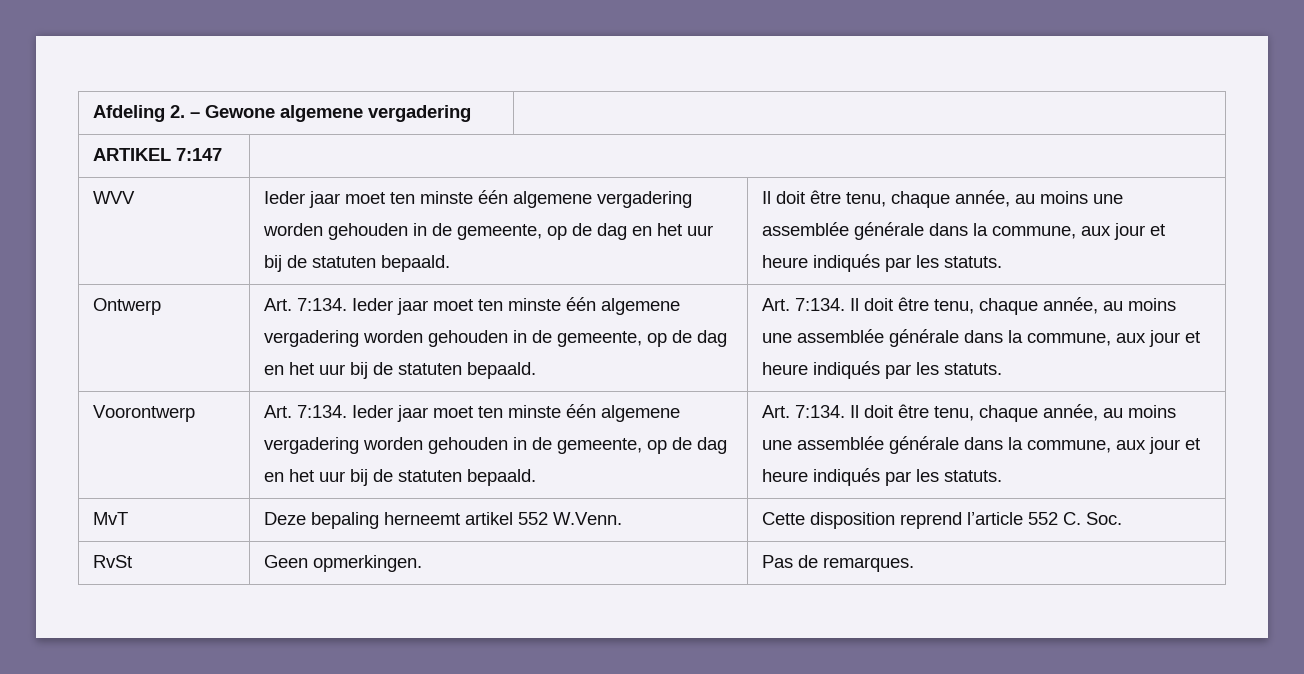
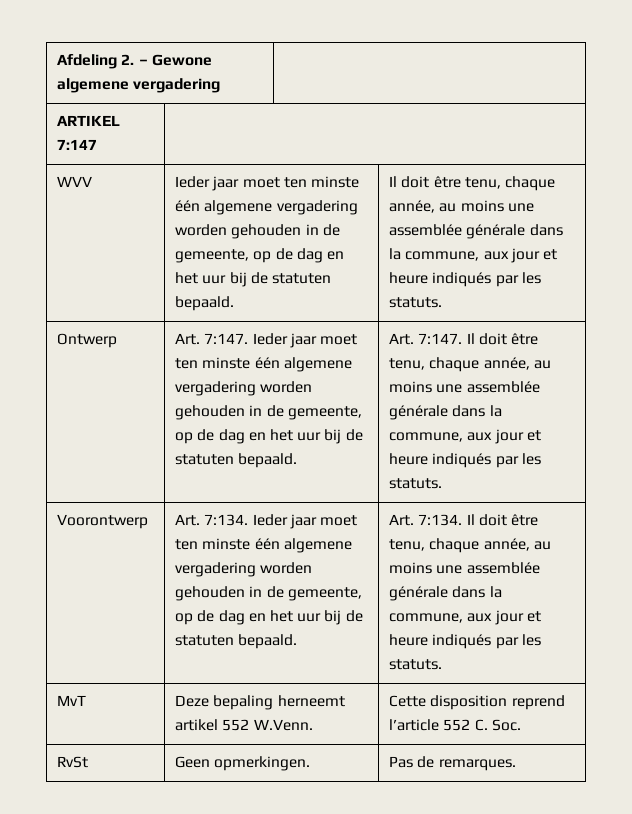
- Ontwerp | Art. 7:134. Ieder jaar moet ten minste één algemene vergadering worden gehouden in de gemeente, op de dag en het uur bij de statuten bepaald. | Art. 7:134.
+ Ontwerp | Art. 7:147. Ieder jaar moet ten minste één algemene vergadering worden gehouden in de gemeente, op de dag en het uur bij de statuten bepaald. | Art. 7:147.

